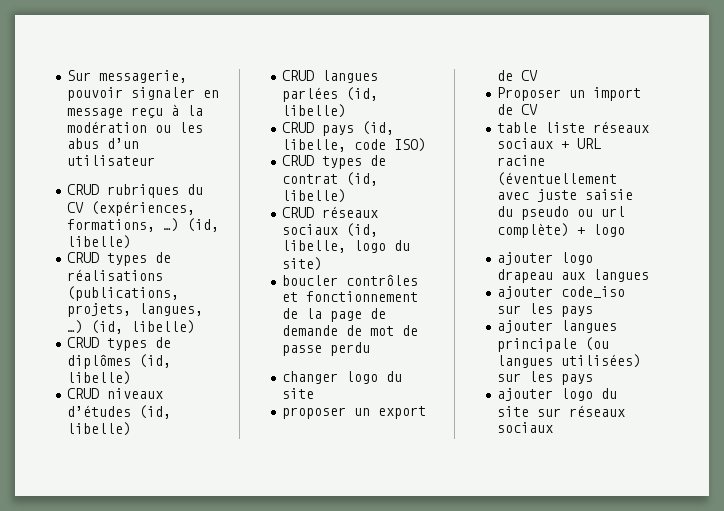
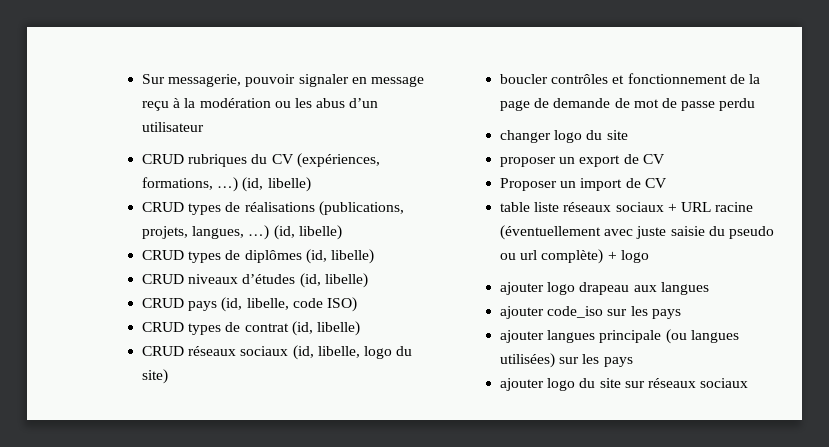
- CRUD langues parlées (id, libelle)

